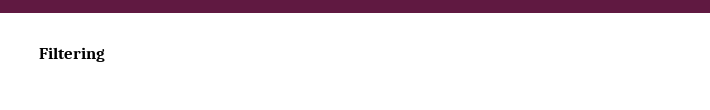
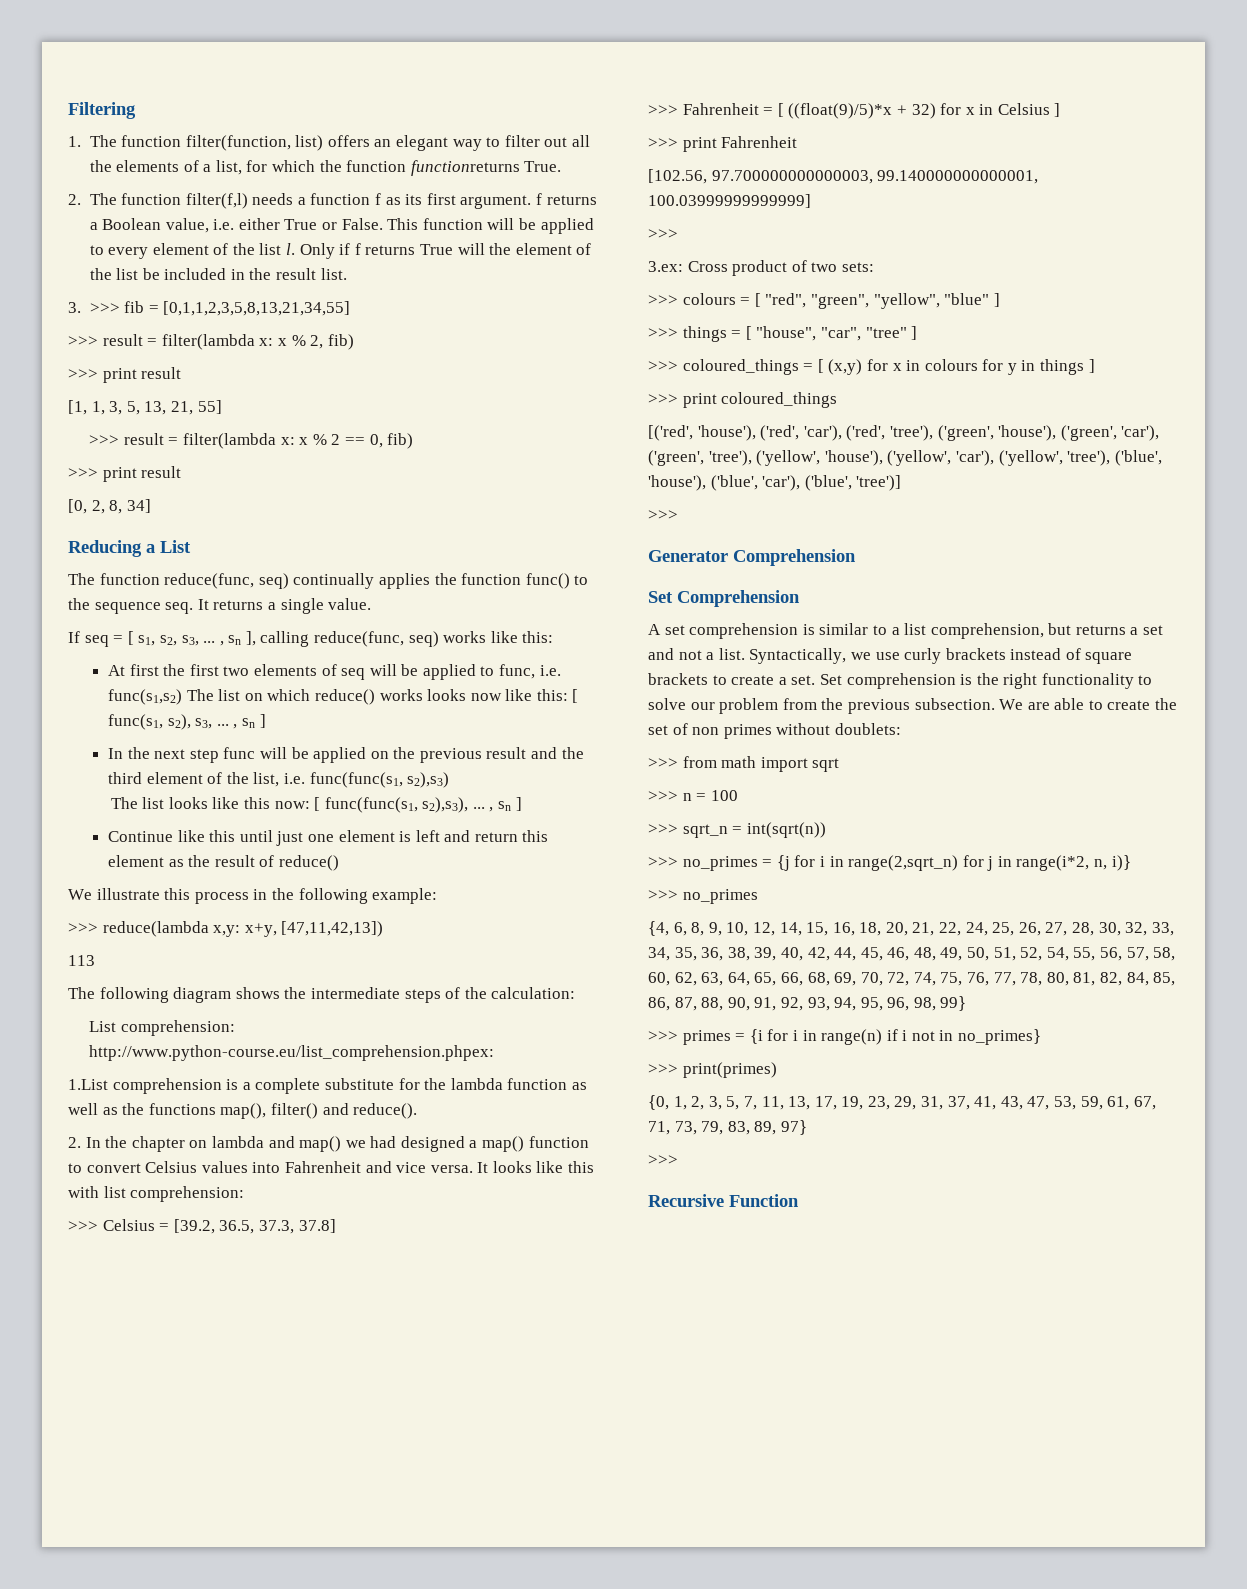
+ 1. The function filter(function, list) offers an elegant way to filter out all the elements of a list, for which the function functionreturns True.
+ 2. The function filter(f,l) needs a function f as its first argument. f returns a Boolean value, i.e. either True or False. This function will be applied to every element of the list l. Only if f returns True will the element of the list be included in the result list.
+ 3. >>> fib = [0,1,1,2,3,5,8,13,21,34,55]
+ >>> result = filter(lambda x: x % 2, fib)
+ >>> print result
+ [1, 1, 3, 5, 13, 21, 55]
+ >>> result = filter(lambda x: x % 2 == 0, fib)
+ >>> print result
+ [0, 2, 8, 34]
+ Reducing a List
+ The function reduce(func, seq) continually applies the function func() to the sequence seq. It returns a single value.
+ If seq = [ s1, s2, s3, ... , sn ], calling reduce(func, seq) works like this:
+ At first the first two elements of seq will be applied to func, i.e. func(s1,s2) The list on which reduce() works looks now like this: [ func(s1, s2), s3, ... , sn ]
+ In the next step func will be applied on the previous result and the third element of the list, i.e. func(func(s1, s2),s3)
+ The list looks like this now: [ func(func(s1, s2),s3), ... , sn ]
+ Continue like this until just one element is left and return this element as the result of reduce()
+ We illustrate this process in the following example:
+ >>> reduce(lambda x,y: x+y, [47,11,42,13])
+ 113
+ The following diagram shows the intermediate steps of the calculation:
+ List comprehension: http://www.python-course.eu/list_comprehension.phpex:
+ 1.List comprehension is a complete substitute for the lambda function as well as the functions map(), filter() and reduce().
+ 2. In the chapter on lambda and map() we had designed a map() function to convert Celsius values into Fahrenheit and vice versa. It looks like this with list comprehension:
+ >>> Celsius = [39.2, 36.5, 37.3, 37.8]
+ >>> Fahrenheit = [ ((float(9)/5)*x + 32) for x in Celsius ]
+ >>> print Fahrenheit
+ [102.56, 97.700000000000003, 99.140000000000001, 100.03999999999999]
+ >>>
+ 3.ex: Cross product of two sets:
+ >>> colours = [ "red", "green", "yellow", "blue" ]
+ >>> things = [ "house", "car", "tree" ]
+ >>> coloured_things = [ (x,y) for x in colours for y in things ]
+ >>> print coloured_things
+ [('red', 'house'), ('red', 'car'), ('red', 'tree'), ('green', 'house'), ('green', 'car'), ('green', 'tree'), ('yellow', 'house'), ('yellow', 'car'), ('yellow', 'tree'), ('blue', 'house'), ('blue', 'car'), ('blue', 'tree')]
+ >>>
+ Generator Comprehension
+ Set Comprehension
+ A set comprehension is similar to a list comprehension, but returns a set and not a list. Syntactically, we use curly brackets instead of square brackets to create a set. Set comprehension is the right functionality to solve our problem from the previous subsection. We are able to create the set of non primes without doublets:
+ >>> from math import sqrt
+ >>> n = 100
+ >>> sqrt_n = int(sqrt(n))
+ >>> no_primes = {j for i in range(2,sqrt_n) for j in range(i*2, n, i)}
+ >>> no_primes
+ {4, 6, 8, 9, 10, 12, 14, 15, 16, 18, 20, 21, 22, 24, 25, 26, 27, 28, 30, 32, 33, 34, 35, 36, 38, 39, 40, 42, 44, 45, 46, 48, 49, 50, 51, 52, 54, 55, 56, 57, 58, 60, 62, 63, 64, 65, 66, 68, 69, 70, 72, 74, 75, 76, 77, 78, 80, 81, 82, 84, 85, 86, 87, 88, 90, 91, 92, 93, 94, 95, 96, 98, 99}
+ >>> primes = {i for i in range(n) if i not in no_primes}
+ >>> print(primes)
+ {0, 1, 2, 3, 5, 7, 11, 13, 17, 19, 23, 29, 31, 37, 41, 43, 47, 53, 59, 61, 67, 71, 73, 79, 83, 89, 97}
+ >>>
+ Recursive Function

